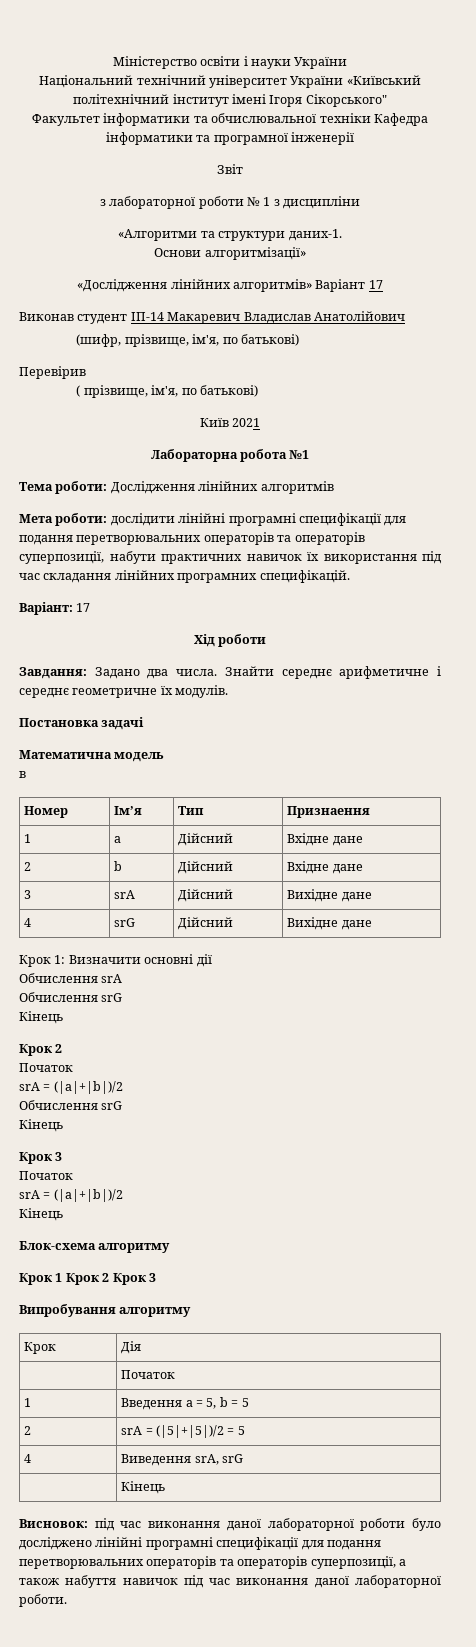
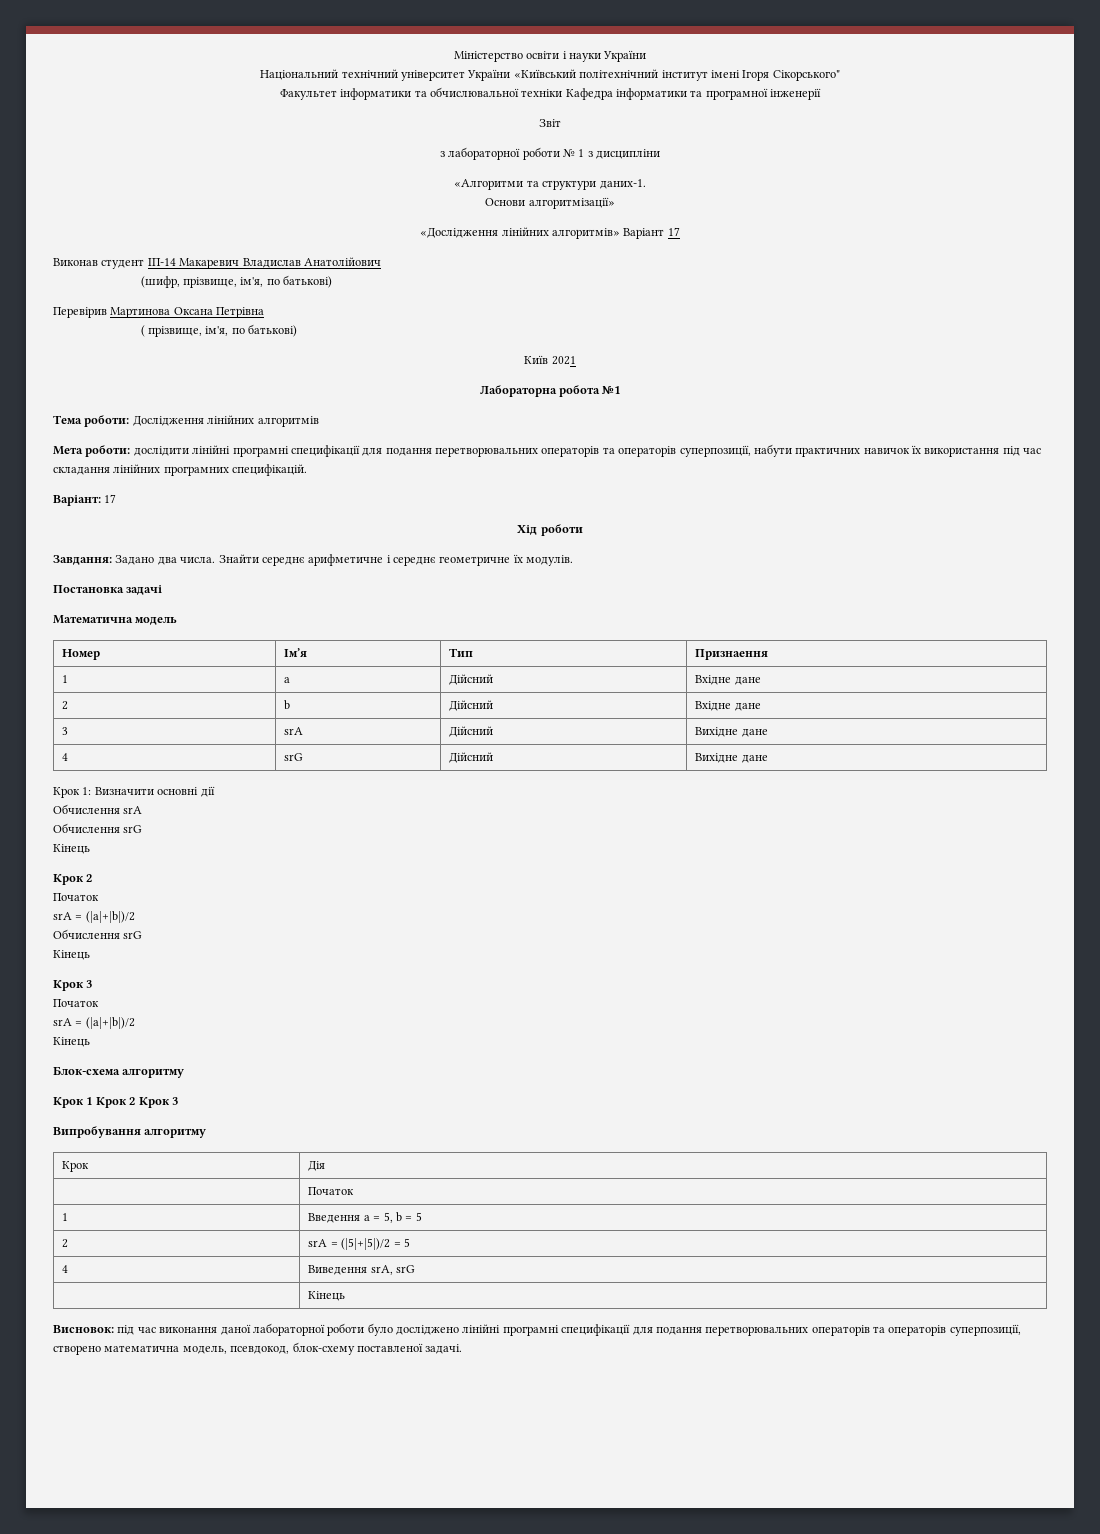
- Перевірив
+ Перевірив Мартинова Оксана Петрівна
- в
- Висновок: під час виконання даної лабораторної роботи було досліджено лінійні програмні специфікації для подання перетворювальних операторів та операторів суперпозиції, а також набуття навичок під час виконання даної лабораторної роботи.
+ Висновок: під час виконання даної лабораторної роботи було досліджено лінійні програмні специфікації для подання перетворювальних операторів та операторів суперпозиції, створено математична модель, псевдокод, блок-схему поставленої задачі.

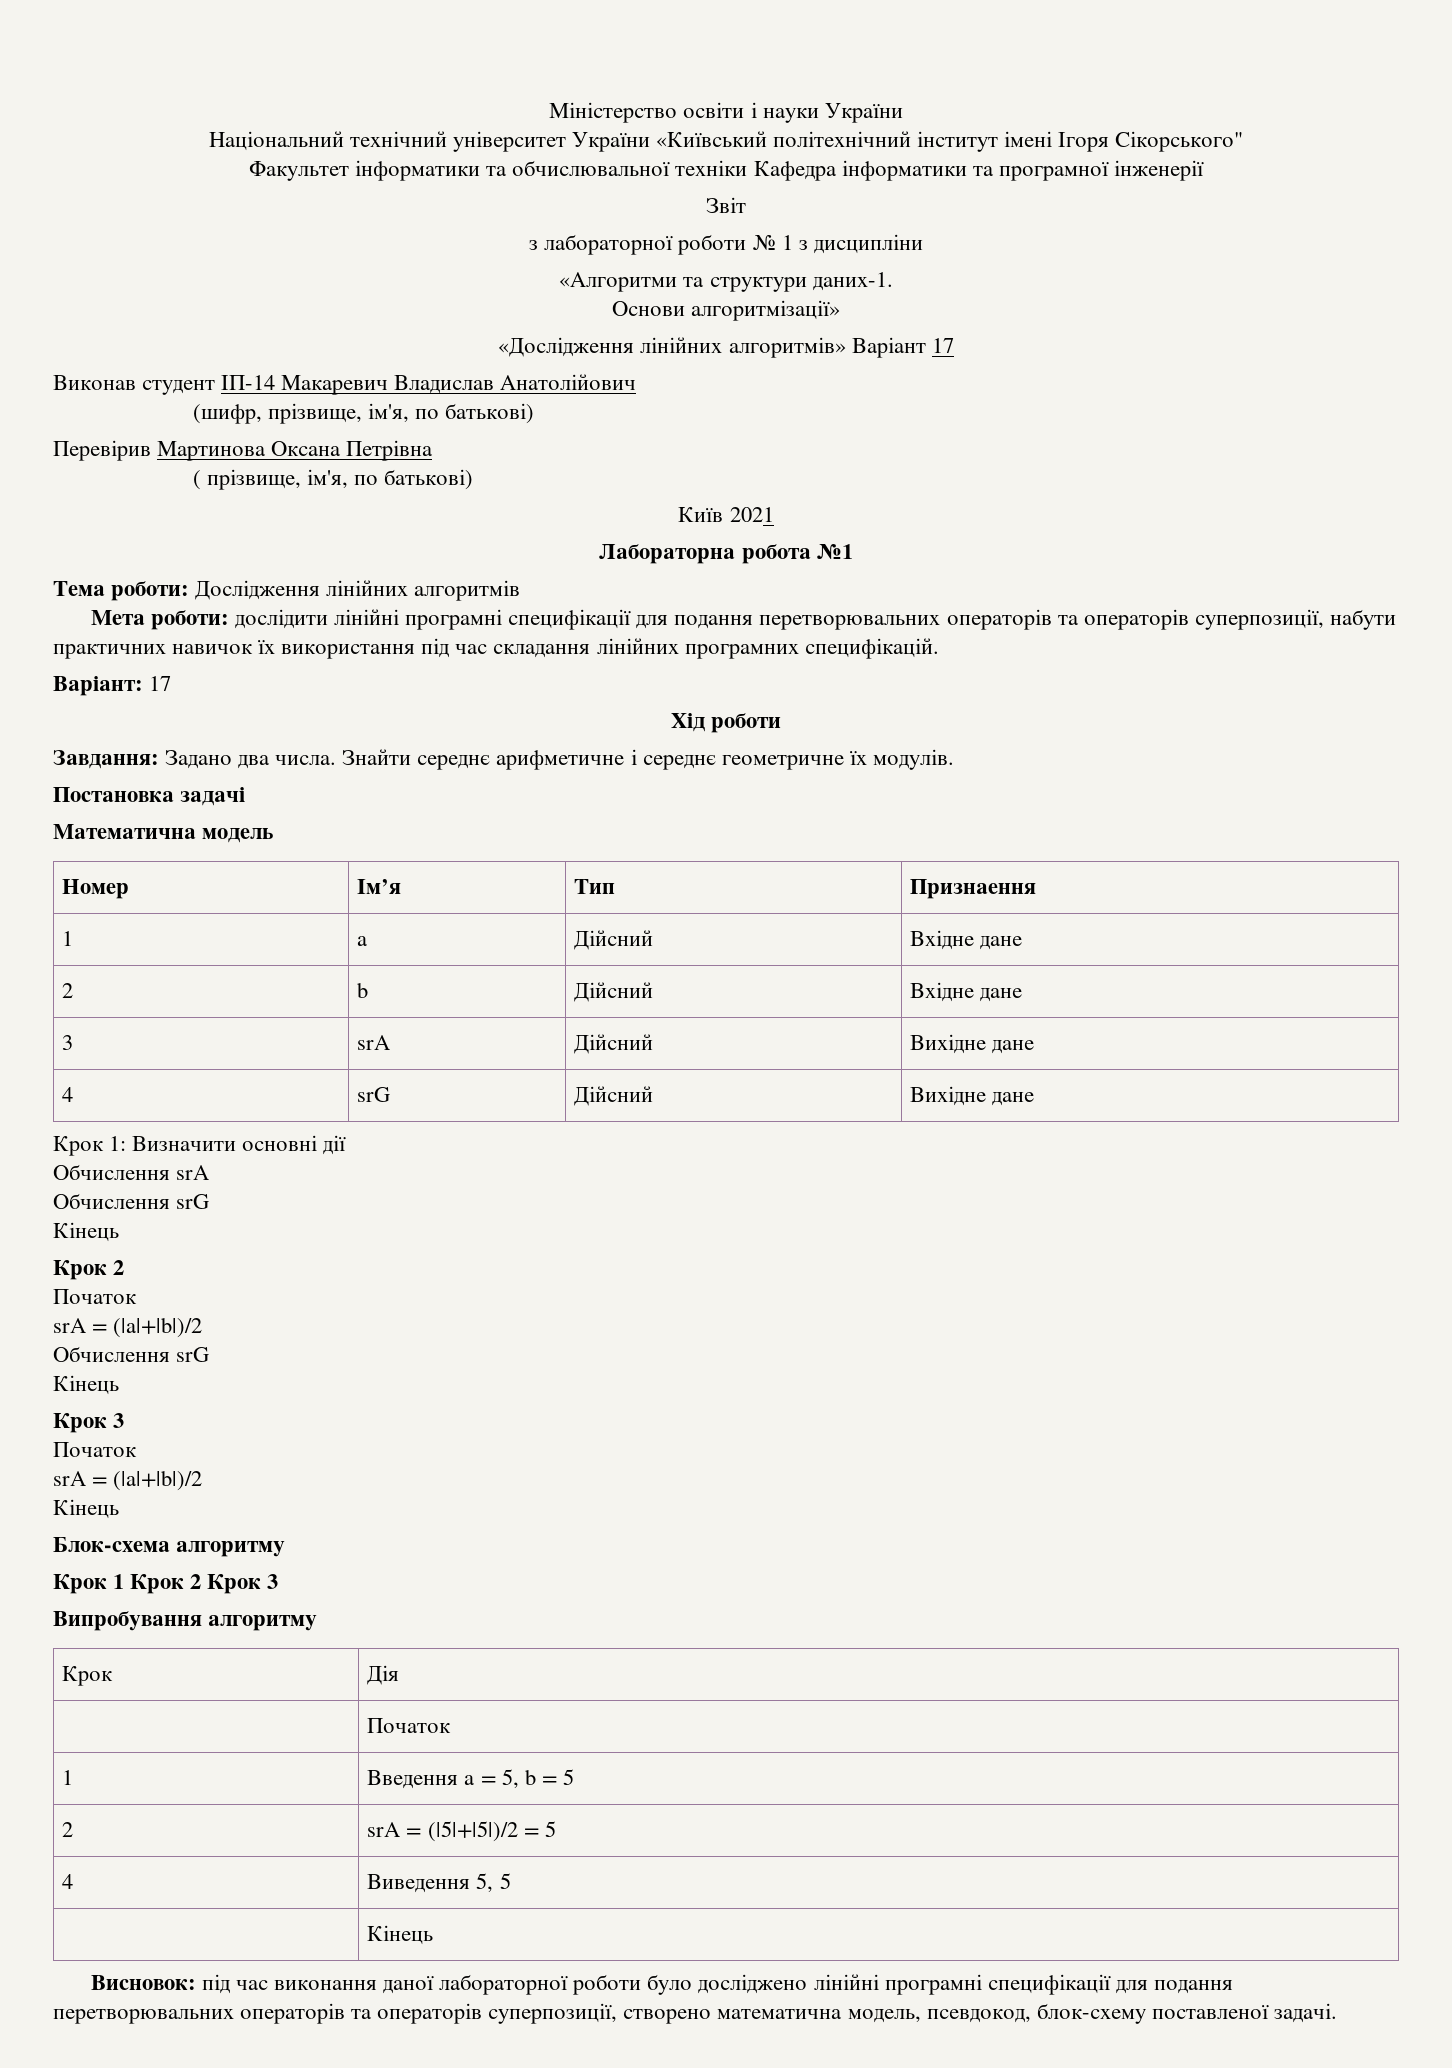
- 4 | Виведення srA, srG
+ 4 | Виведення 5, 5

